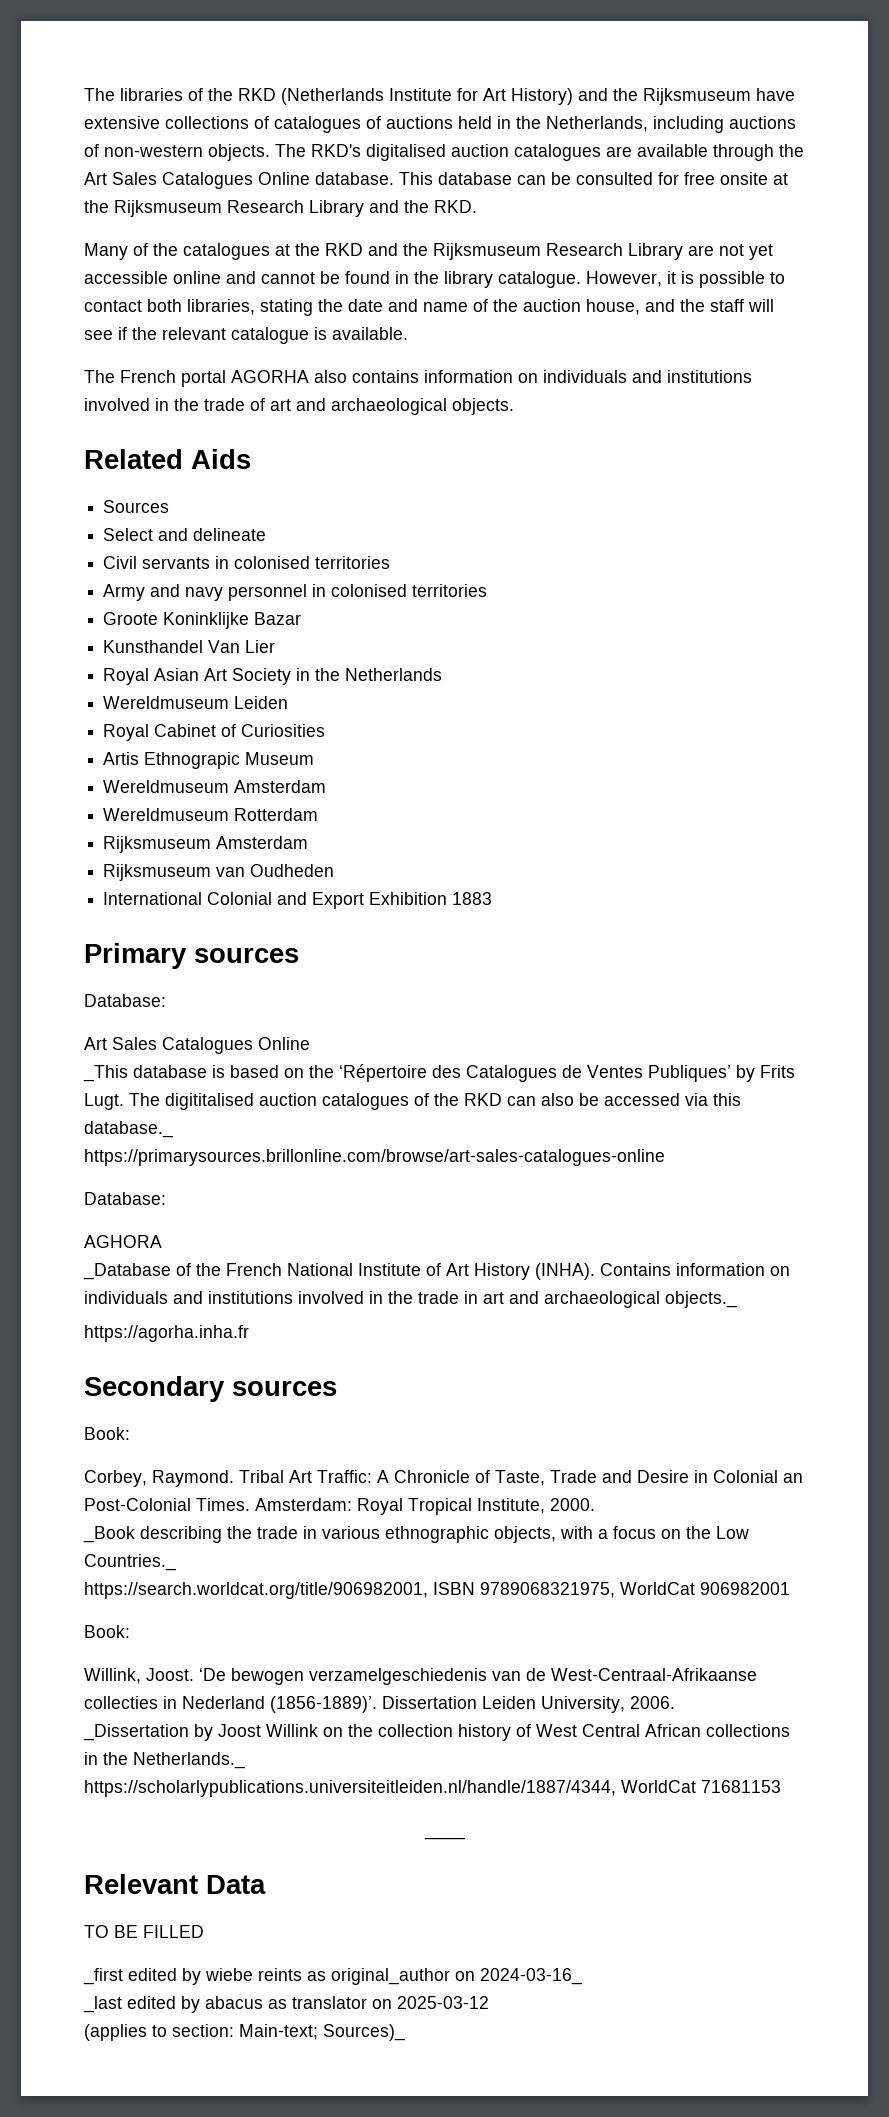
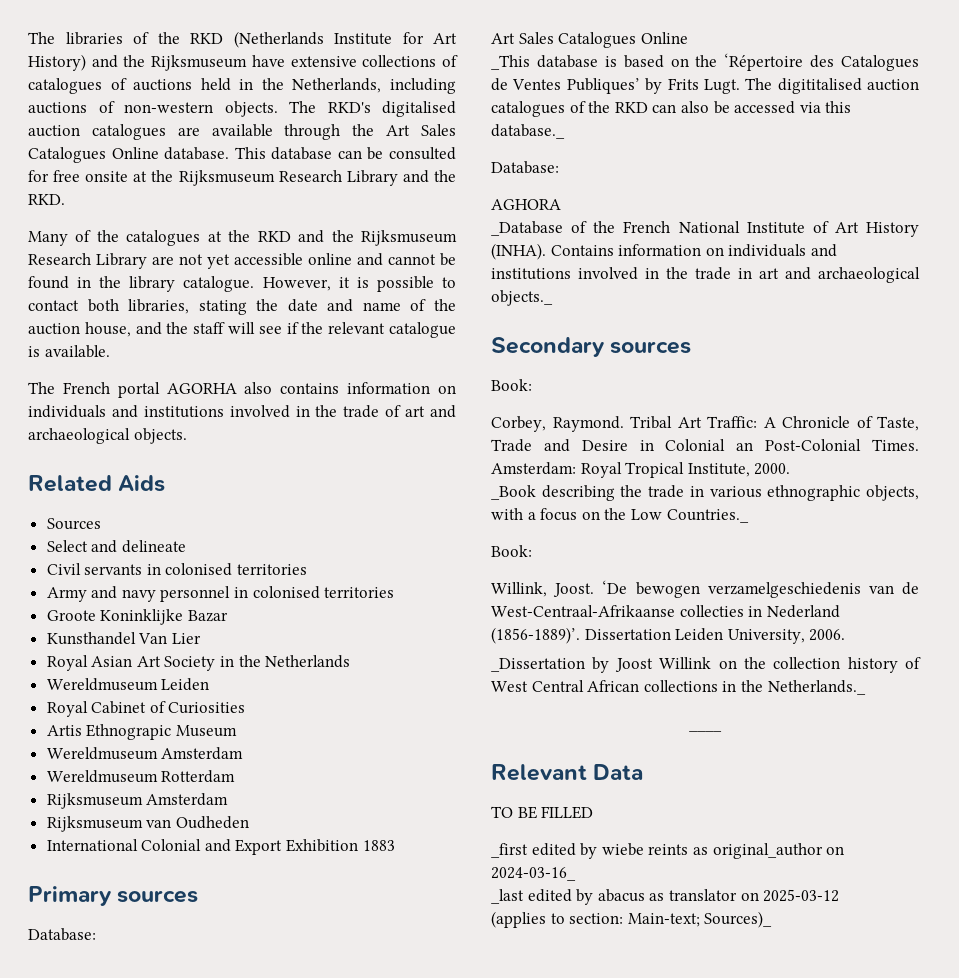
- https://primarysources.brillonline.com/browse/art-sales-catalogues-online
- https://agorha.inha.fr
- https://search.worldcat.org/title/906982001, ISBN 9789068321975, WorldCat 906982001
- https://scholarlypublications.universiteitleiden.nl/handle/1887/4344, WorldCat 71681153

